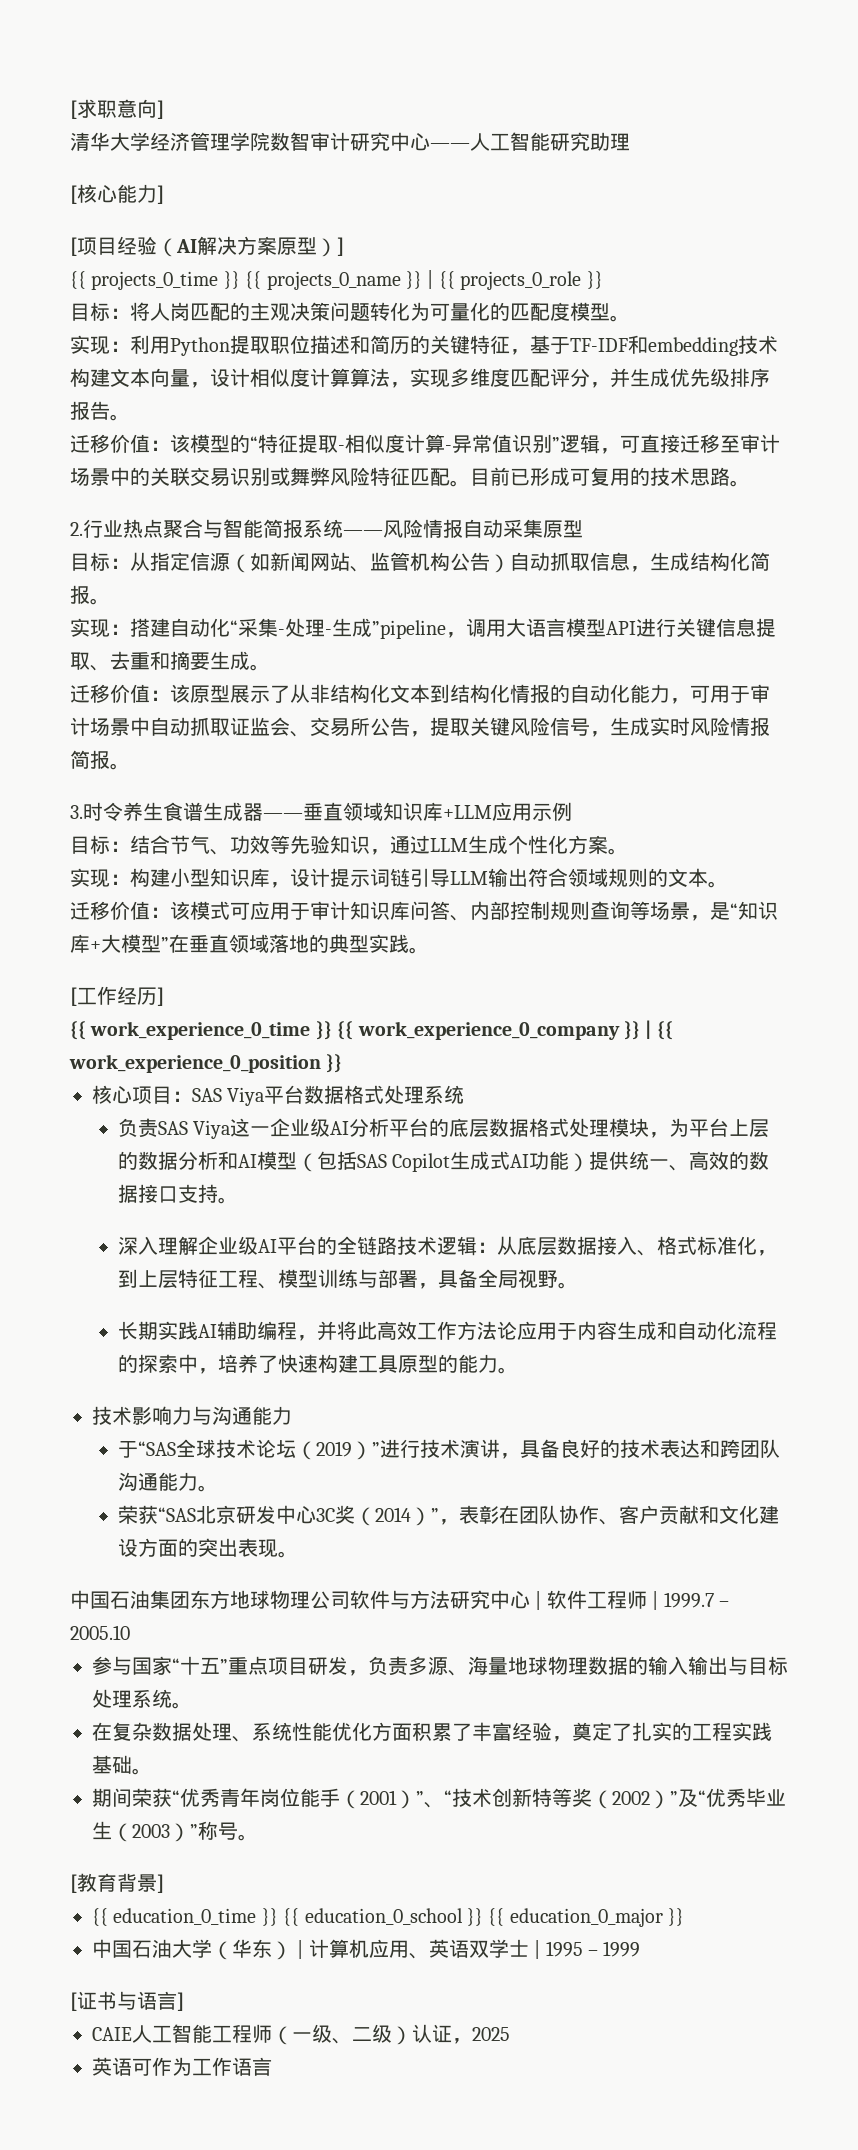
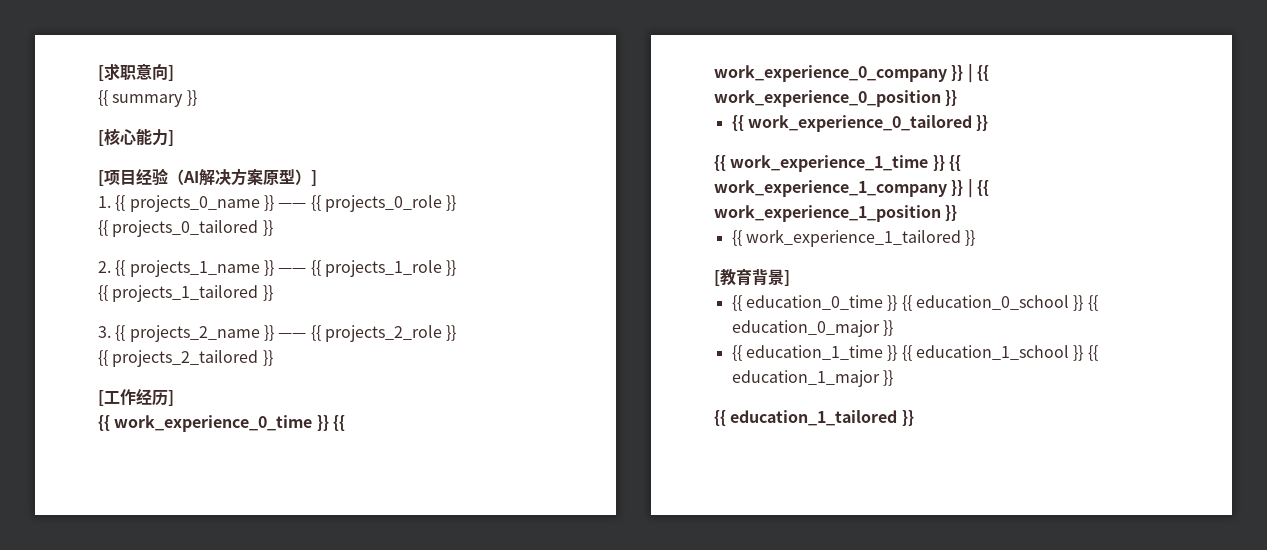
- 清华大学经济管理学院数智审计研究中心——人工智能研究助理
+ {{ summary }}
- {{ projects_0_time }} {{ projects_0_name }} | {{ projects_0_role }}
+ 1. {{ projects_0_name }} —— {{ projects_0_role }}
- 目标：将人岗匹配的主观决策问题转化为可量化的匹配度模型。
- 实现：利用Python提取职位描述和简历的关键特征，基于TF-IDF和embedding技术构建文本向量，设计相似度计算算法，实现多维度匹配评分，并生成优先级排序报告。
- 迁移价值：该模型的“特征提取-相似度计算-异常值识别”逻辑，可直接迁移至审计场景中的关联交易识别或舞弊风险特征匹配。目前已形成可复用的技术思路。
- 2.行业热点聚合与智能简报系统——风险情报自动采集原型
- 目标：从指定信源（如新闻网站、监管机构公告）自动抓取信息，生成结构化简报。
- 实现：搭建自动化“采集-处理-生成”pipeline，调用大语言模型API进行关键信息提取、去重和摘要生成。
- 迁移价值：该原型展示了从非结构化文本到结构化情报的自动化能力，可用于审计场景中自动抓取证监会、交易所公告，提取关键风险信号，生成实时风险情报简报。
- 3.时令养生食谱生成器——垂直领域知识库+LLM应用示例
- 目标：结合节气、功效等先验知识，通过LLM生成个性化方案。
- 实现：构建小型知识库，设计提示词链引导LLM输出符合领域规则的文本。
- 迁移价值：该模式可应用于审计知识库问答、内部控制规则查询等场景，是“知识库+大模型”在垂直领域落地的典型实践。
+ {{ projects_0_tailored }}
+ 2. {{ projects_1_name }} —— {{ projects_1_role }}
+ {{ projects_1_tailored }}
+ 3. {{ projects_2_name }} —— {{ projects_2_role }}
+ {{ projects_2_tailored }}
- 核心项目：SAS Viya平台数据格式处理系统
- 负责SAS Viya这一企业级AI分析平台的底层数据格式处理模块，为平台上层的数据分析和AI模型（包括SAS Copilot生成式AI功能）提供统一、高效的数据接口支持。
- 深入理解企业级AI平台的全链路技术逻辑：从底层数据接入、格式标准化，到上层特征工程、模型训练与部署，具备全局视野。
- 长期实践AI辅助编程，并将此高效工作方法论应用于内容生成和自动化流程的探索中，培养了快速构建工具原型的能力。
- 技术影响力与沟通能力
- 于“SAS全球技术论坛（2019）”进行技术演讲，具备良好的技术表达和跨团队沟通能力。
- 荣获“SAS北京研发中心3C奖（2014）”，表彰在团队协作、客户贡献和文化建设方面的突出表现。
- 中国石油集团东方地球物理公司软件与方法研究中心 | 软件工程师 | 1999.7 – 2005.10
- 参与国家“十五”重点项目研发，负责多源、海量地球物理数据的输入输出与目标处理系统。
- 在复杂数据处理、系统性能优化方面积累了丰富经验，奠定了扎实的工程实践基础。
- 期间荣获“优秀青年岗位能手（2001）”、“技术创新特等奖（2002）”及“优秀毕业生（2003）”称号。
+ {{ work_experience_0_tailored }}
+ {{ work_experience_1_time }} {{ work_experience_1_company }} | {{ work_experience_1_position }}
+ {{ work_experience_1_tailored }}
- 中国石油大学（华东） | 计算机应用、英语双学士 | 1995 – 1999
- [证书与语言]
- CAIE人工智能工程师（一级、二级）认证，2025
- 英语可作为工作语言
+ {{ education_1_time }} {{ education_1_school }} {{ education_1_major }}
+ {{ education_1_tailored }}

